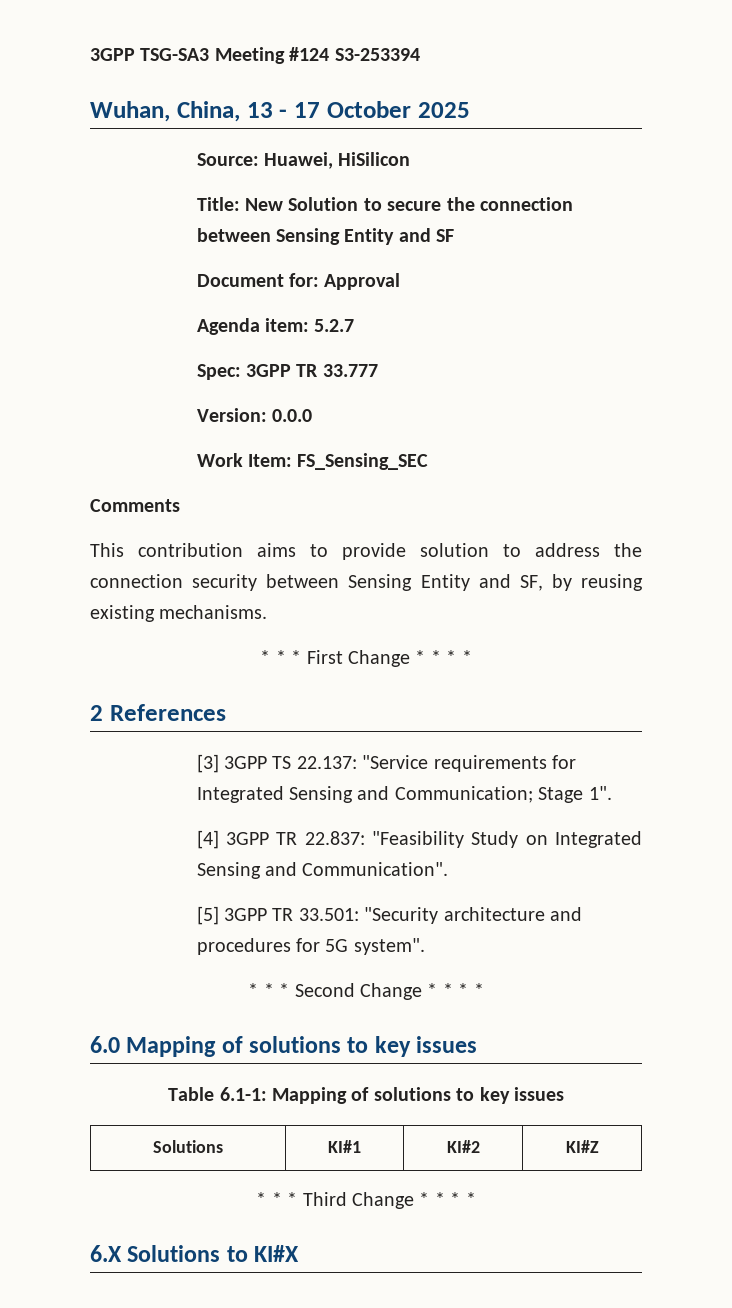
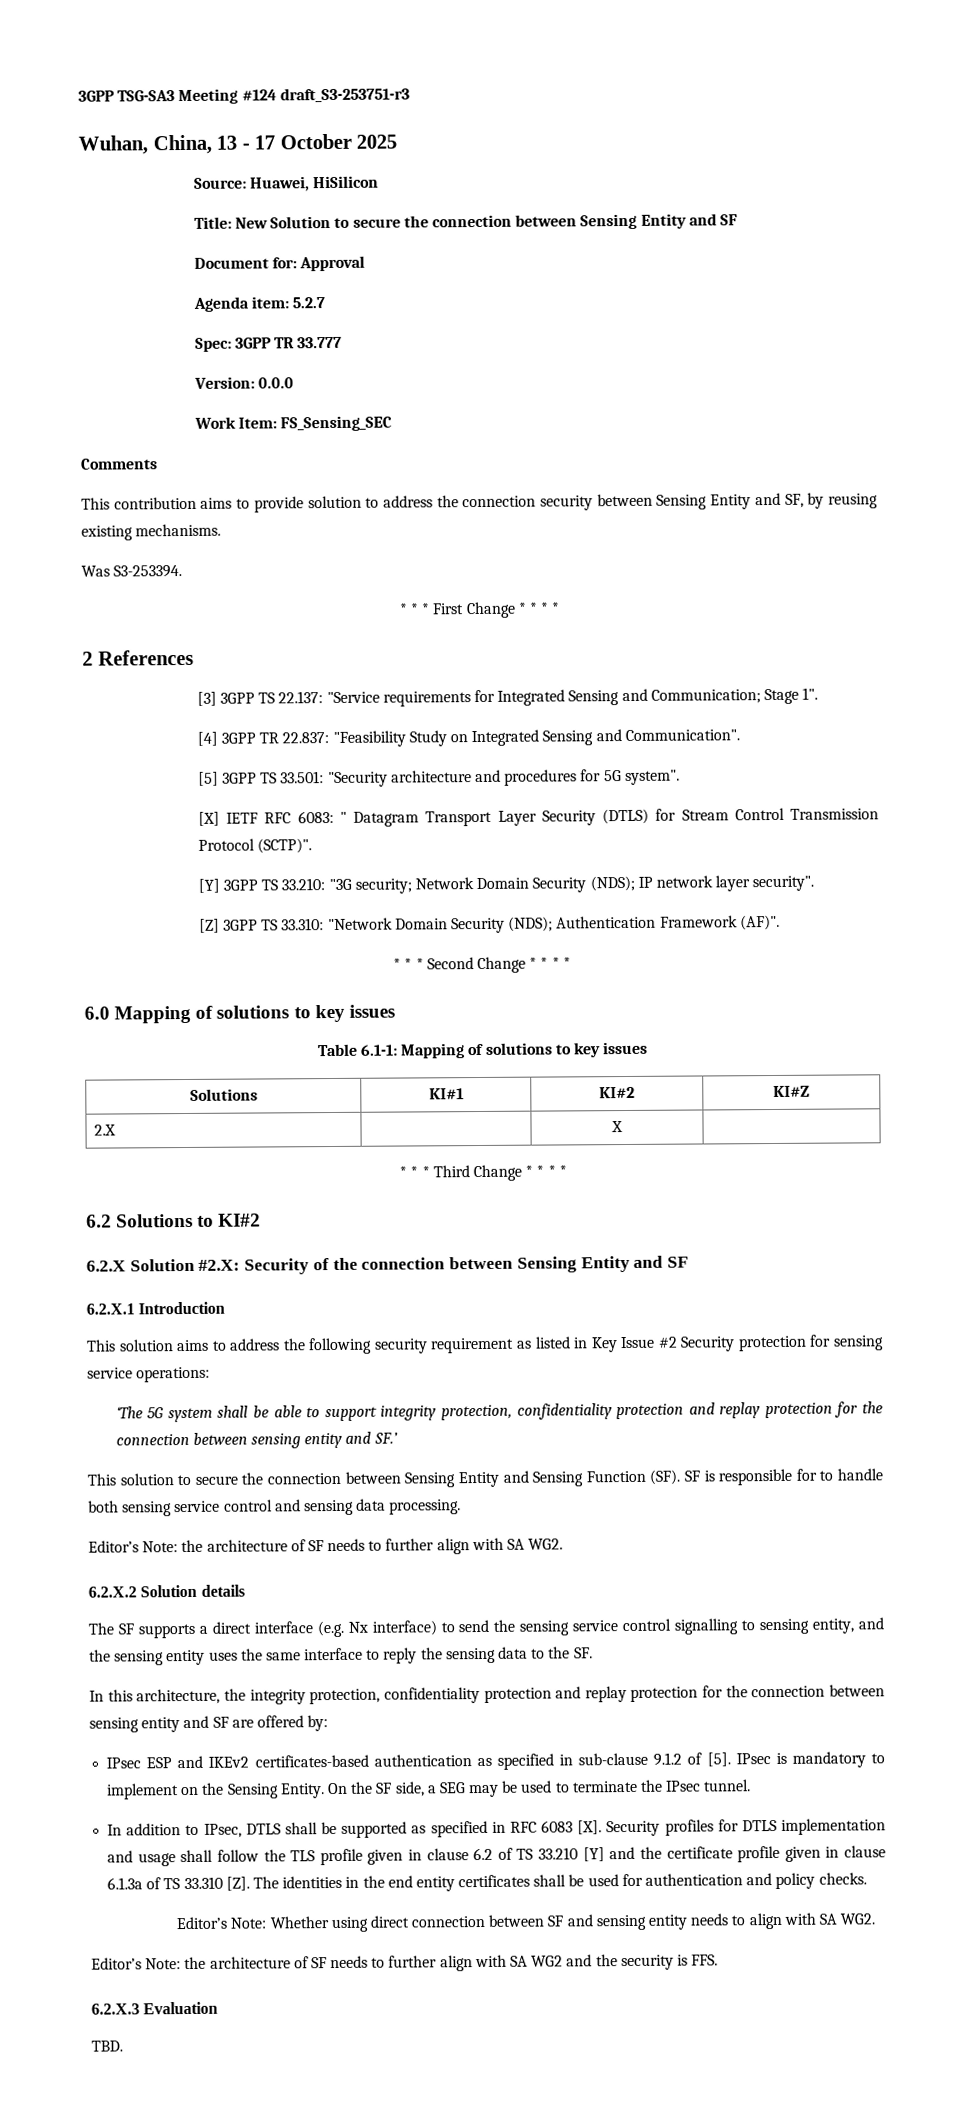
- 3GPP TSG-SA3 Meeting #124 S3-253394
+ 3GPP TSG-SA3 Meeting #124 draft_S3-253751-r3
+ Was S3-253394.
- [5] 3GPP TR 33.501: "Security architecture and procedures for 5G system".
+ [5] 3GPP TS 33.501: "Security architecture and procedures for 5G system".
+ [X] IETF RFC 6083: " Datagram Transport Layer Security (DTLS) for Stream Control Transmission Protocol (SCTP)".
+ [Y] 3GPP TS 33.210: "3G security; Network Domain Security (NDS); IP network layer security".
+ [Z] 3GPP TS 33.310: "Network Domain Security (NDS); Authentication Framework (AF)".
+ 2.X | | X |
- 6.X Solutions to KI#X
+ 6.2 Solutions to KI#2
+ 6.2.X Solution #2.X: Security of the connection between Sensing Entity and SF
+ 6.2.X.1 Introduction
+ This solution aims to address the following security requirement as listed in Key Issue #2 Security protection for sensing service operations:
+ ‘The 5G system shall be able to support integrity protection, confidentiality protection and replay protection for the connection between sensing entity and SF.’
+ This solution to secure the connection between Sensing Entity and Sensing Function (SF). SF is responsible for to handle both sensing service control and sensing data processing.
+ Editor’s Note: the architecture of SF needs to further align with SA WG2.
+ 6.2.X.2 Solution details
+ The SF supports a direct interface (e.g. Nx interface) to send the sensing service control signalling to sensing entity, and the sensing entity uses the same interface to reply the sensing data to the SF.
+ In this architecture, the integrity protection, confidentiality protection and replay protection for the connection between sensing entity and SF are offered by:
+ IPsec ESP and IKEv2 certificates-based authentication as specified in sub-clause 9.1.2 of [5]. IPsec is mandatory to implement on the Sensing Entity. On the SF side, a SEG may be used to terminate the IPsec tunnel.
+ In addition to IPsec, DTLS shall be supported as specified in RFC 6083 [X]. Security profiles for DTLS implementation and usage shall follow the TLS profile given in clause 6.2 of TS 33.210 [Y] and the certificate profile given in clause 6.1.3a of TS 33.310 [Z]. The identities in the end entity certificates shall be used for authentication and policy checks.
+ Editor’s Note: Whether using direct connection between SF and sensing entity needs to align with SA WG2.
+ Editor’s Note: the architecture of SF needs to further align with SA WG2 and the security is FFS.
+ 6.2.X.3 Evaluation
+ TBD.

